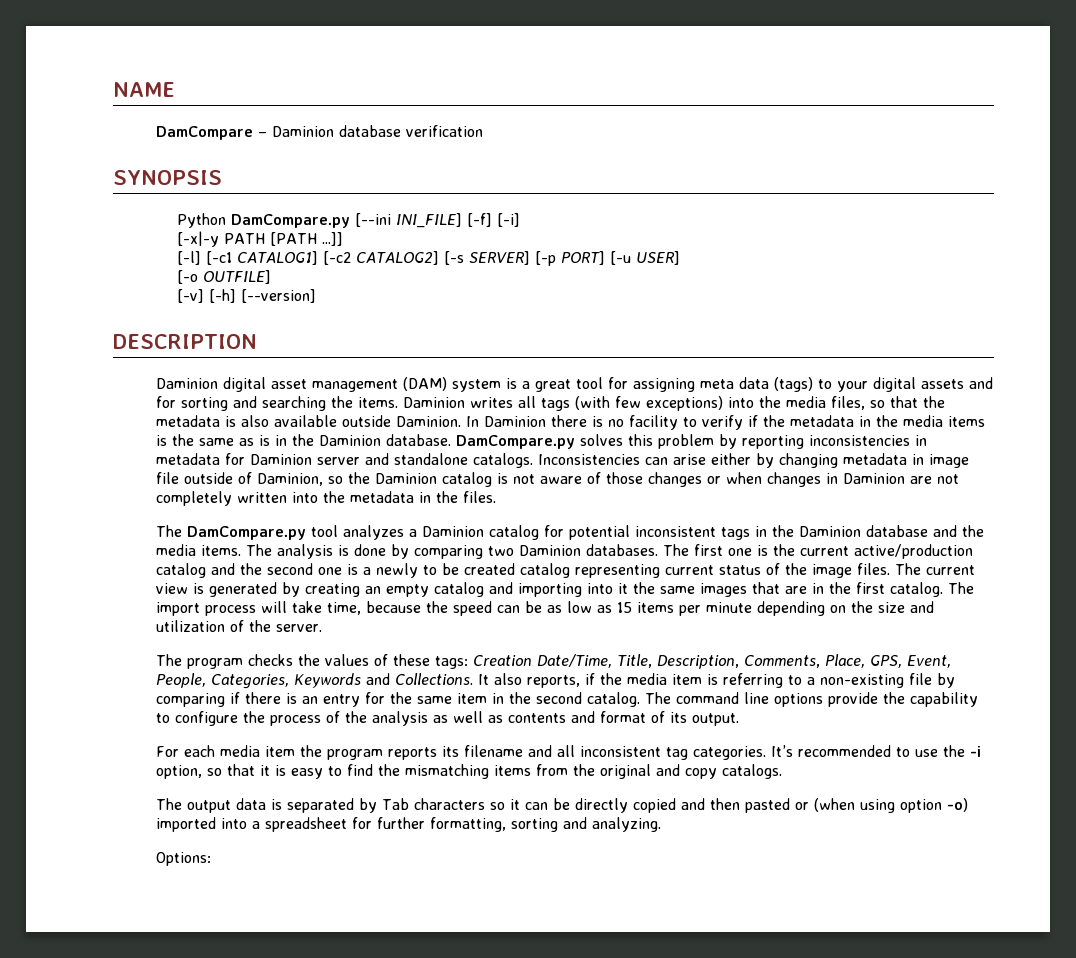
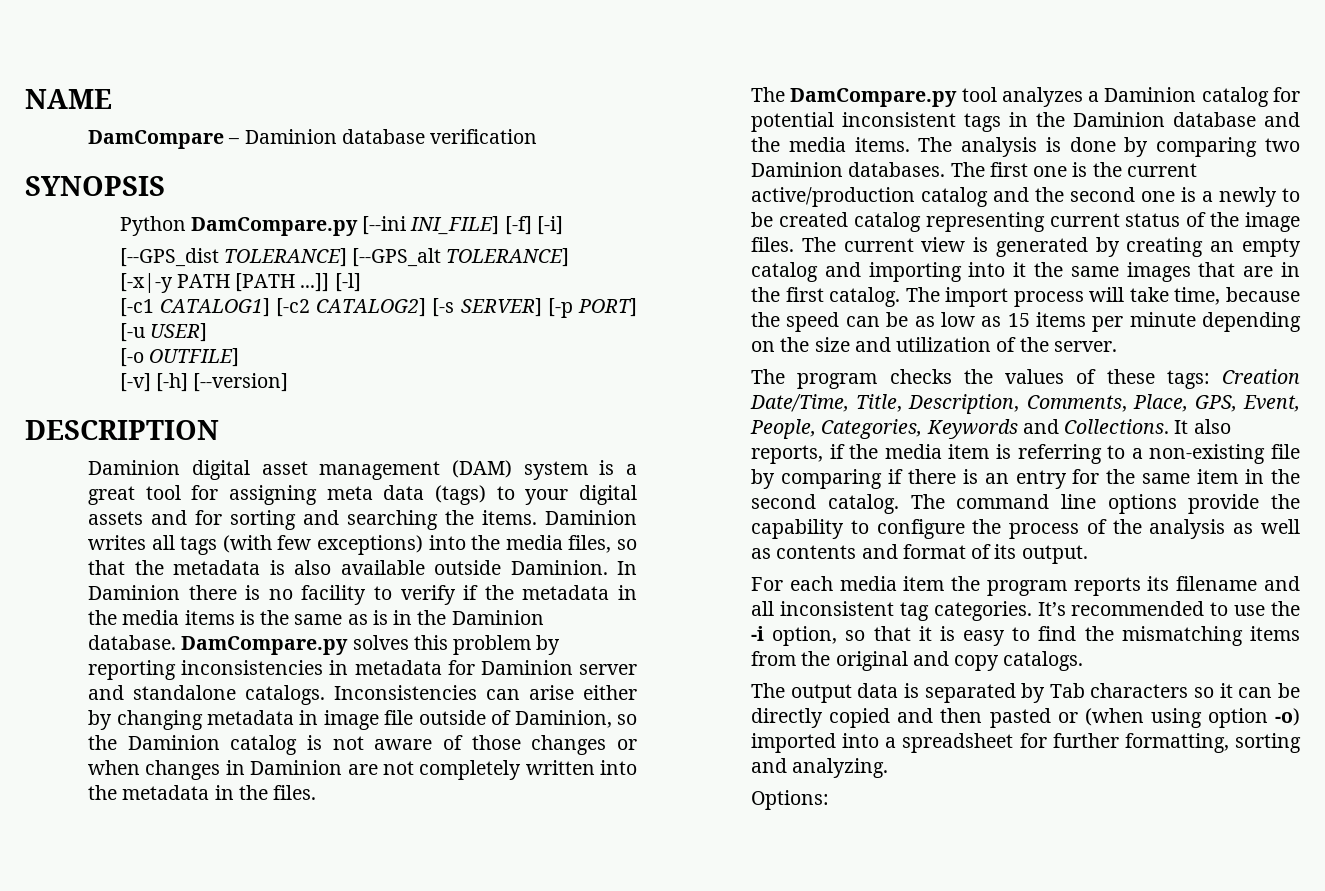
+ [--GPS_dist TOLERANCE] [--GPS_alt TOLERANCE]
- [-x|-y PATH [PATH ...]]
- [-l] [-c1 CATALOG1] [-c2 CATALOG2] [-s SERVER] [-p PORT] [-u USER]
+ [-x|-y PATH [PATH ...]] [-l]
+ [-c1 CATALOG1] [-c2 CATALOG2] [-s SERVER] [-p PORT] [-u USER]

